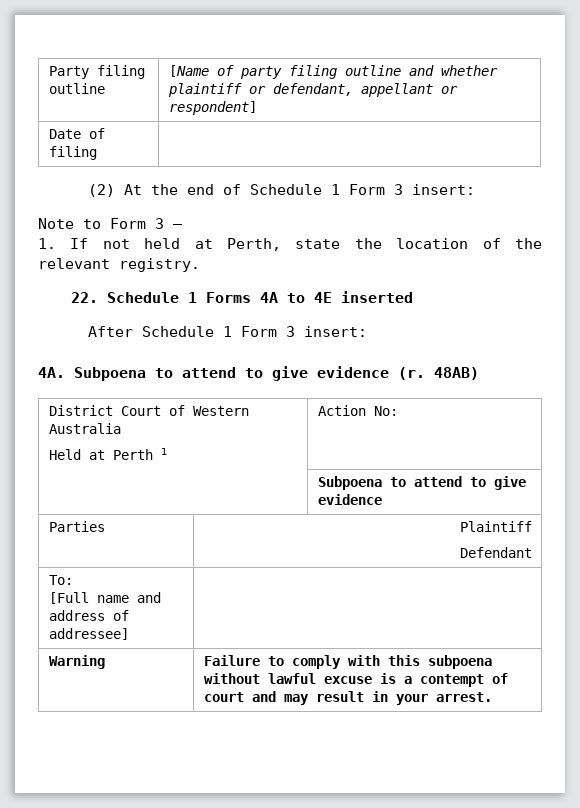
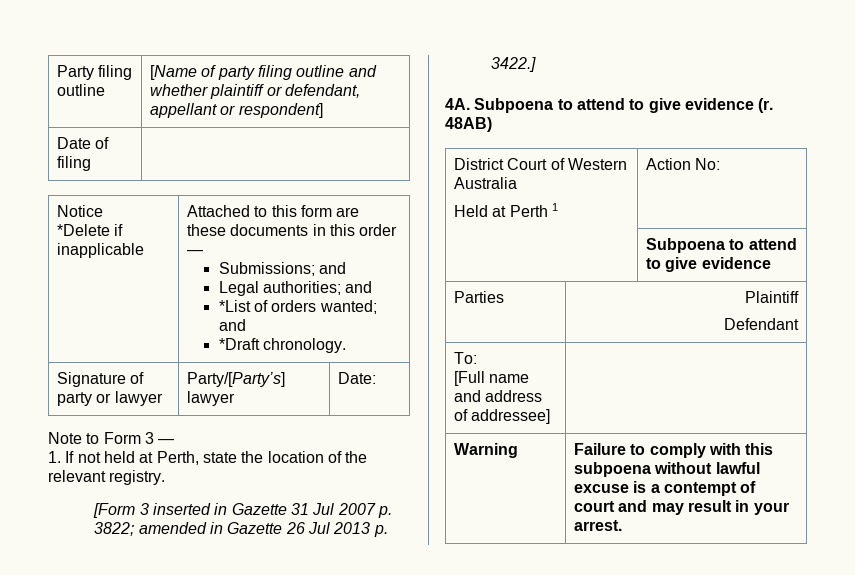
- (2) At the end of Schedule 1 Form 3 insert:
+ Notice
+ *Delete if inapplicable | Attached to this form are these documents in this order —
+ Submissions; and
+ Legal authorities; and
+ *List of orders wanted; and
+ *Draft chronology.
+ Signature of party or lawyer | Party/[Party’s] lawyer | Date:
- 22. Schedule 1 Forms 4A to 4E inserted
- After Schedule 1 Form 3 insert:
+ [Form 3 inserted in Gazette 31 Jul 2007 p. 3822; amended in Gazette 26 Jul 2013 p. 3422.]

